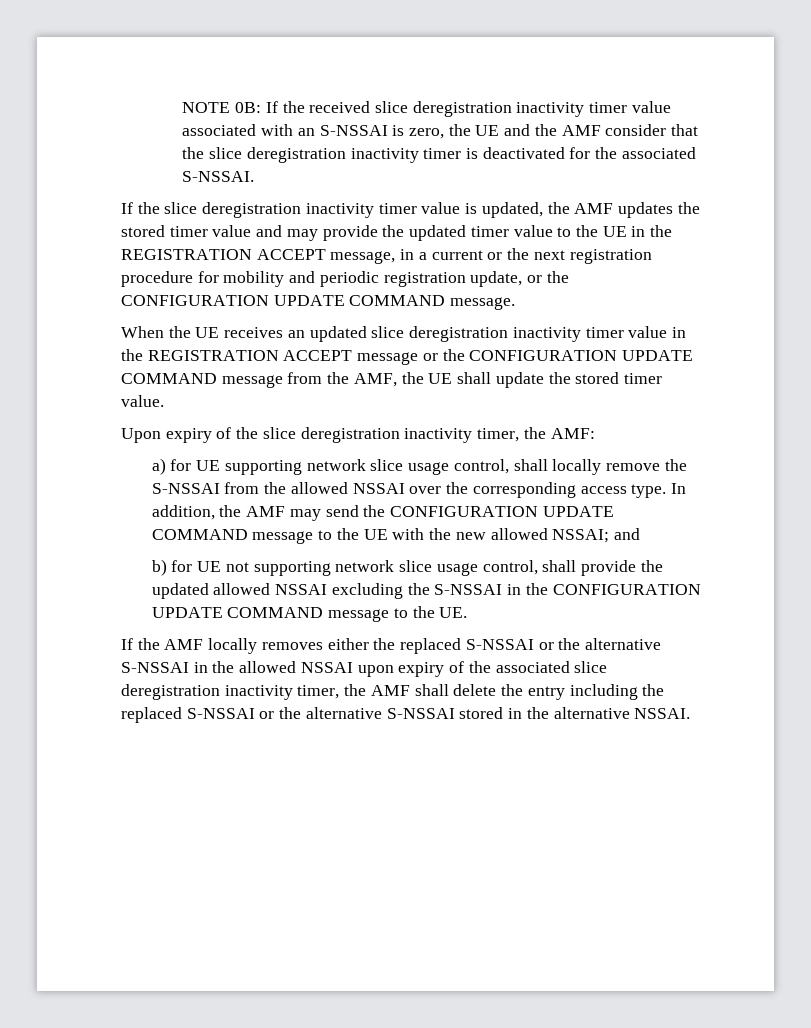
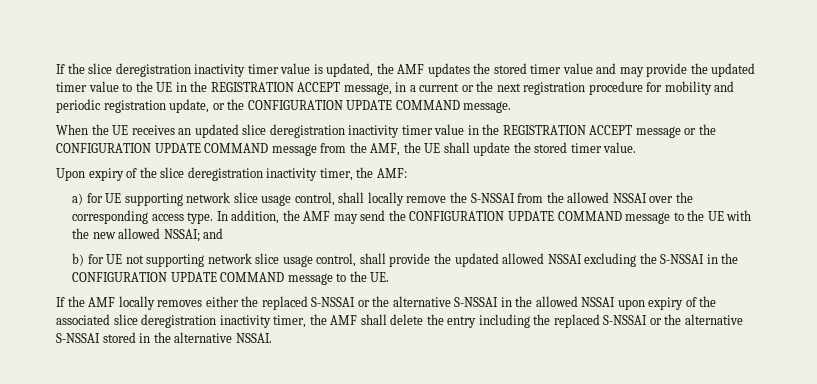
- NOTE 0B: If the received slice deregistration inactivity timer value associated with an S-NSSAI is zero, the UE and the AMF consider that the slice deregistration inactivity timer is deactivated for the associated S-NSSAI.

